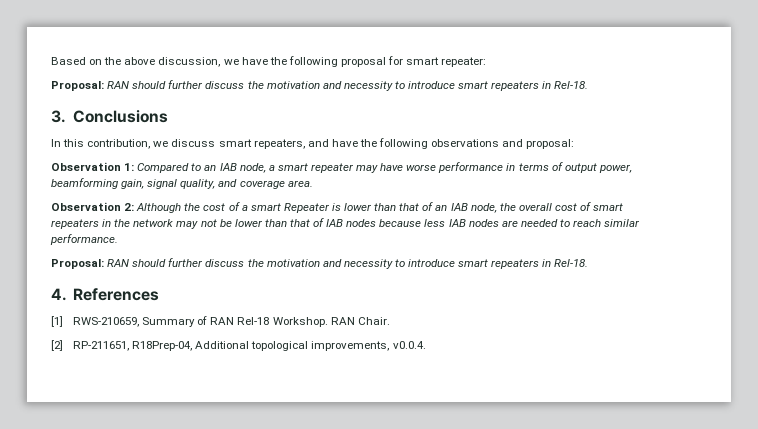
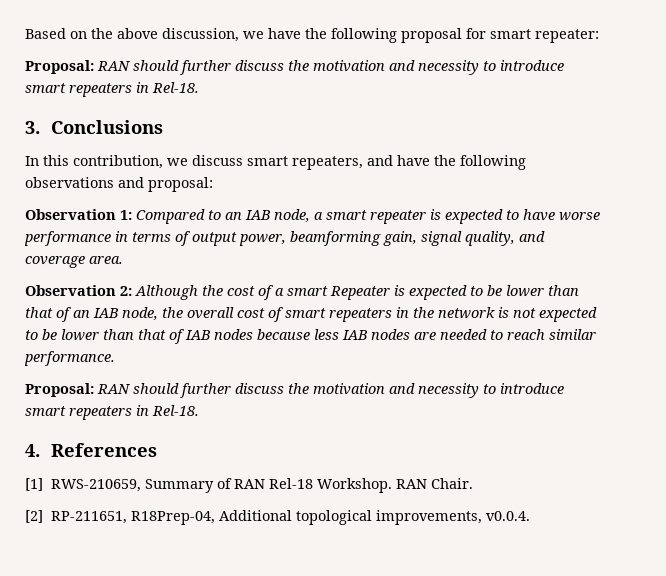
- Observation 1: Compared to an IAB node, a smart repeater may have worse performance in terms of output power, beamforming gain, signal quality, and coverage area.
+ Observation 1: Compared to an IAB node, a smart repeater is expected to have worse performance in terms of output power, beamforming gain, signal quality, and coverage area.
- Observation 2: Although the cost of a smart Repeater is lower than that of an IAB node, the overall cost of smart repeaters in the network may not be lower than that of IAB nodes because less IAB nodes are needed to reach similar performance.
+ Observation 2: Although the cost of a smart Repeater is expected to be lower than that of an IAB node, the overall cost of smart repeaters in the network is not expected to be lower than that of IAB nodes because less IAB nodes are needed to reach similar performance.

